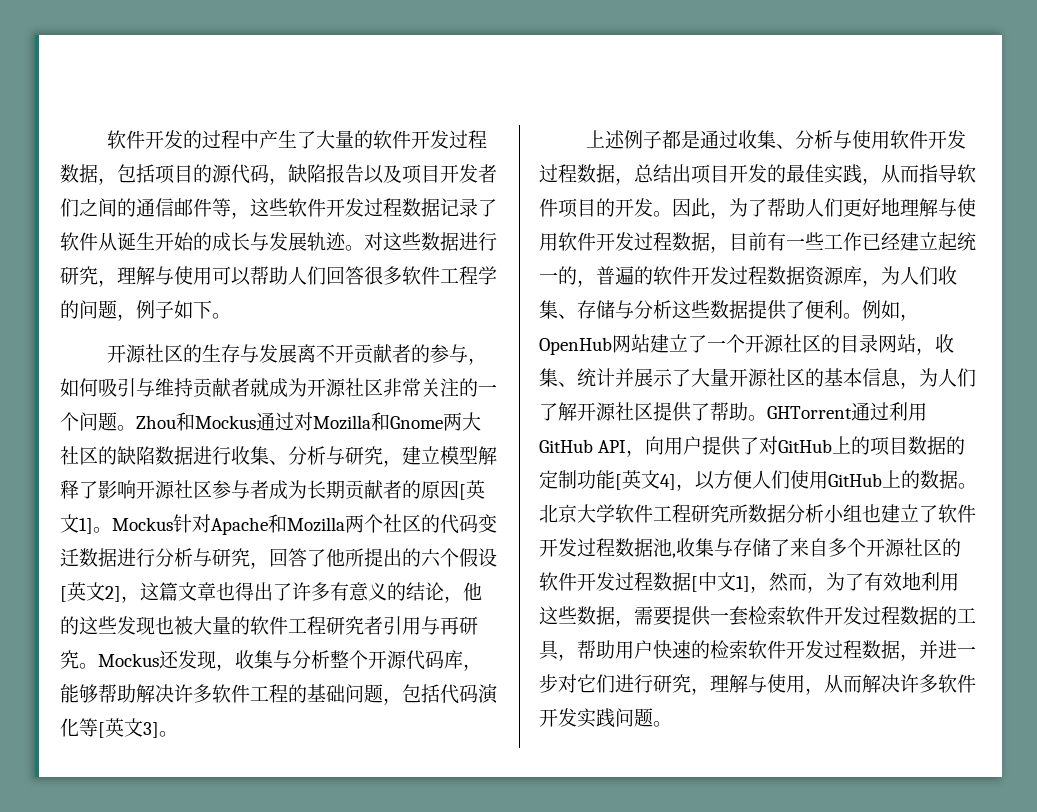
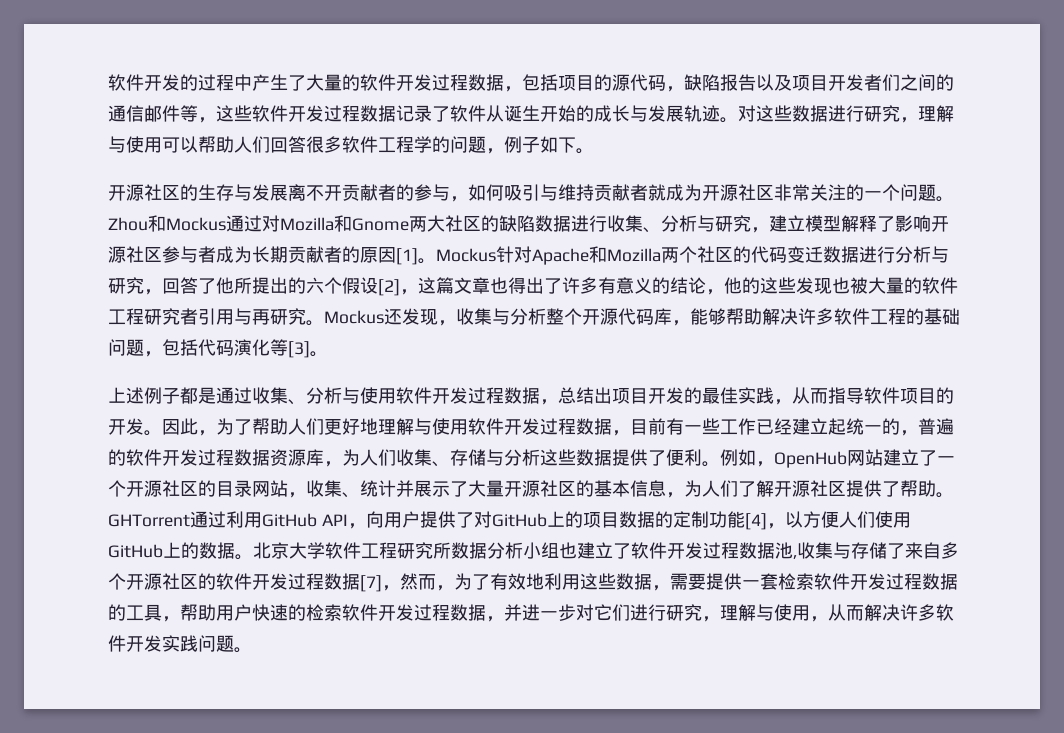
- Zhou和Mockus通过对Mozilla和Gnome两大社区的缺陷数据进行收集、分析与研究，建立模型解释了影响开源社区参与者成为长期贡献者的原因[英文1]。
+ Zhou和Mockus通过对Mozilla和Gnome两大社区的缺陷数据进行收集、分析与研究，建立模型解释了影响开源社区参与者成为长期贡献者的原因[1]。
- Mockus针对Apache和Mozilla两个社区的代码变迁数据进行分析与研究，回答了他所提出的六个假设[英文2]，这篇文章也得出了许多有意义的结论，他的这些发现也被大量的软件工程研究者引用与再研究。
+ Mockus针对Apache和Mozilla两个社区的代码变迁数据进行分析与研究，回答了他所提出的六个假设[2]，这篇文章也得出了许多有意义的结论，他的这些发现也被大量的软件工程研究者引用与再研究。
- Mockus还发现，收集与分析整个开源代码库，能够帮助解决许多软件工程的基础问题，包括代码演化等[英文3]。
+ Mockus还发现，收集与分析整个开源代码库，能够帮助解决许多软件工程的基础问题，包括代码演化等[3]。
- GHTorrent通过利用GitHub API，向用户提供了对GitHub上的项目数据的定制功能[英文4]，以方便人们使用GitHub上的数据。
+ GHTorrent通过利用GitHub API，向用户提供了对GitHub上的项目数据的定制功能[4]，以方便人们使用GitHub上的数据。
- 北京大学软件工程研究所数据分析小组也建立了软件开发过程数据池,收集与存储了来自多个开源社区的软件开发过程数据[中文1]，然而，为了有效地利用这些数据，需要提供一套检索软件开发过程数据的工具，帮助用户快速的检索软件开发过程数据，并进一步对它们进行研究，理解与使用，从而解决许多软件开发实践问题。
+ 北京大学软件工程研究所数据分析小组也建立了软件开发过程数据池,收集与存储了来自多个开源社区的软件开发过程数据[7]，然而，为了有效地利用这些数据，需要提供一套检索软件开发过程数据的工具，帮助用户快速的检索软件开发过程数据，并进一步对它们进行研究，理解与使用，从而解决许多软件开发实践问题。

